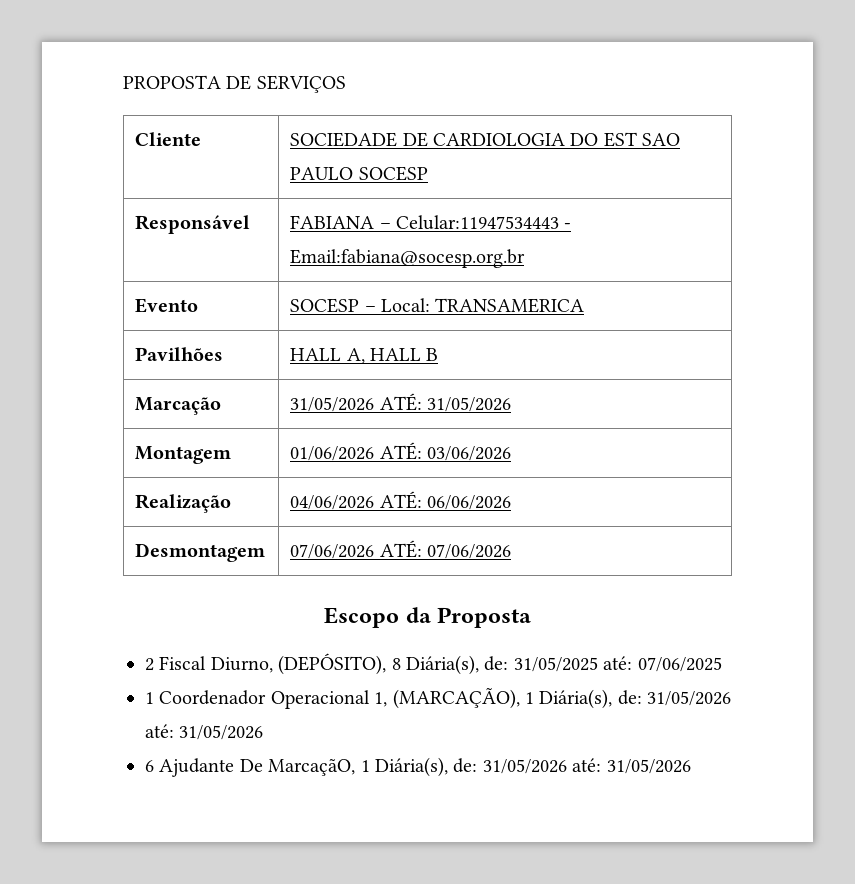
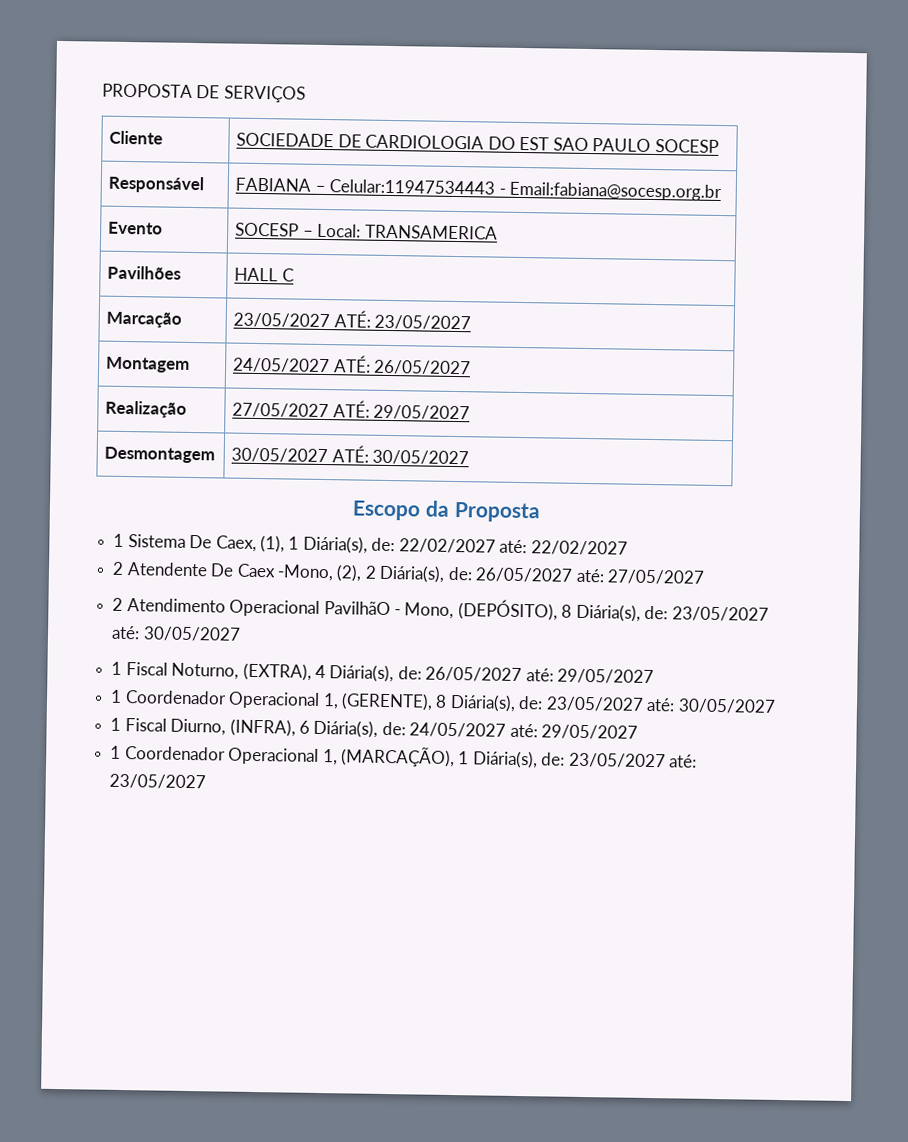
- Pavilhões | HALL A, HALL B
- Marcação | 31/05/2026 ATÉ: 31/05/2026
- Montagem | 01/06/2026 ATÉ: 03/06/2026
- Realização | 04/06/2026 ATÉ: 06/06/2026
- Desmontagem | 07/06/2026 ATÉ: 07/06/2026
+ Pavilhões | HALL C
+ Marcação | 23/05/2027 ATÉ: 23/05/2027
+ Montagem | 24/05/2027 ATÉ: 26/05/2027
+ Realização | 27/05/2027 ATÉ: 29/05/2027
+ Desmontagem | 30/05/2027 ATÉ: 30/05/2027
  Escopo da Proposta
- 2 Fiscal Diurno, (DEPÓSITO), 8 Diária(s), de: 31/05/2025 até: 07/06/2025
+ 1 Sistema De Caex, (1), 1 Diária(s), de: 22/02/2027 até: 22/02/2027
+ 2 Atendente De Caex -Mono, (2), 2 Diária(s), de: 26/05/2027 até: 27/05/2027
+ 2 Atendimento Operacional PavilhãO - Mono, (DEPÓSITO), 8 Diária(s), de: 23/05/2027 até: 30/05/2027
+ 1 Fiscal Noturno, (EXTRA), 4 Diária(s), de: 26/05/2027 até: 29/05/2027
+ 1 Coordenador Operacional 1, (GERENTE), 8 Diária(s), de: 23/05/2027 até: 30/05/2027
+ 1 Fiscal Diurno, (INFRA), 6 Diária(s), de: 24/05/2027 até: 29/05/2027
- 1 Coordenador Operacional 1, (MARCAÇÃO), 1 Diária(s), de: 31/05/2026 até: 31/05/2026
- 6 Ajudante De MarcaçãO, 1 Diária(s), de: 31/05/2026 até: 31/05/2026
+ 1 Coordenador Operacional 1, (MARCAÇÃO), 1 Diária(s), de: 23/05/2027 até: 23/05/2027

